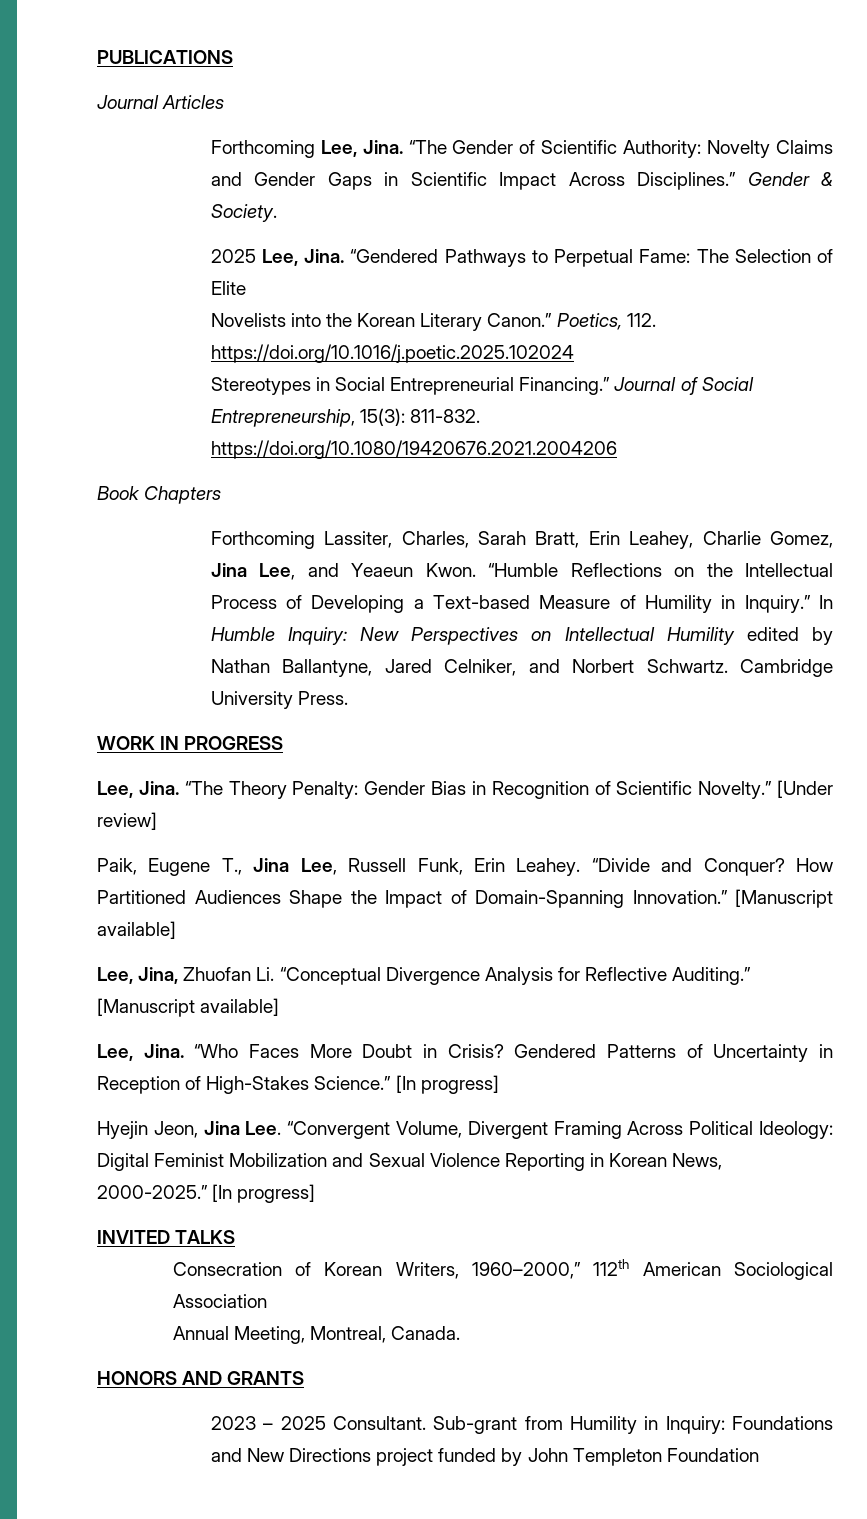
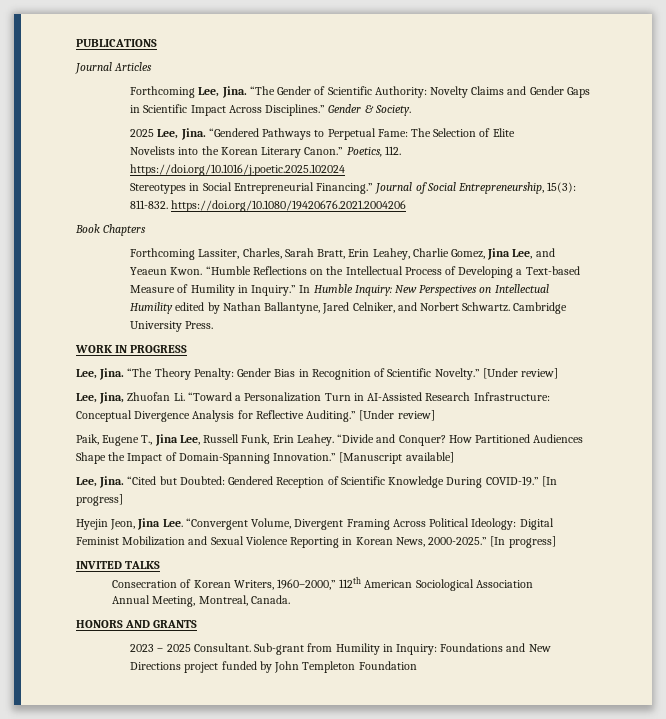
+ Lee, Jina, Zhuofan Li. “Toward a Personalization Turn in AI-Assisted Research Infrastructure: Conceptual Divergence Analysis for Reflective Auditing.” [Under review]
- Lee, Jina, Zhuofan Li. “Conceptual Divergence Analysis for Reflective Auditing.” [Manuscript available]
- Lee, Jina. “Who Faces More Doubt in Crisis? Gendered Patterns of Uncertainty in Reception of High-Stakes Science.”
+ Lee, Jina. “Cited but Doubted: Gendered Reception of Scientific Knowledge During COVID-19.”

